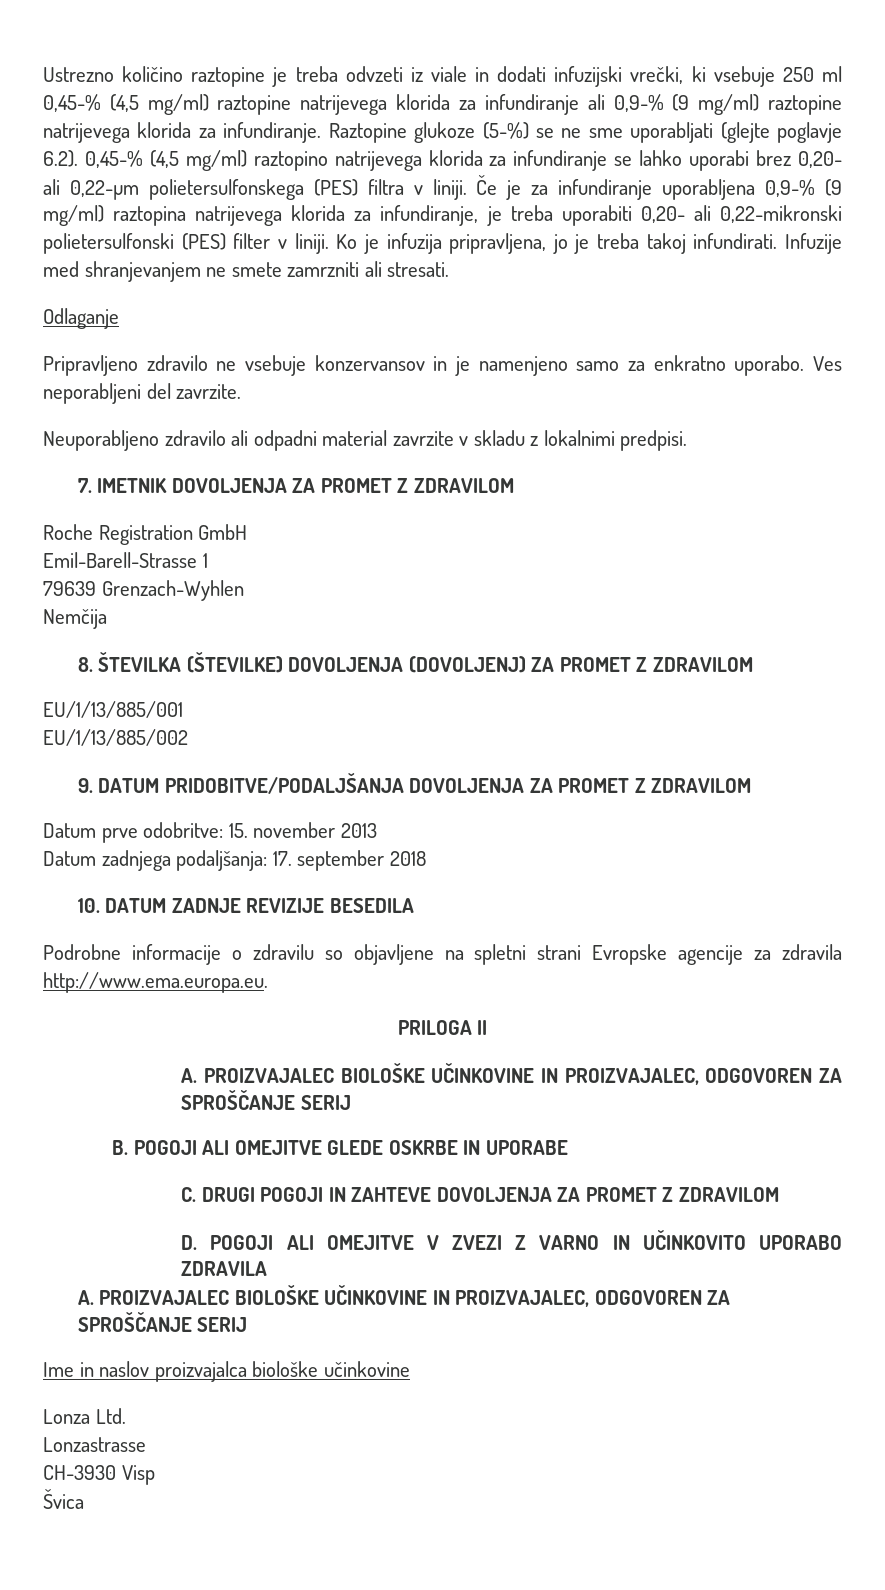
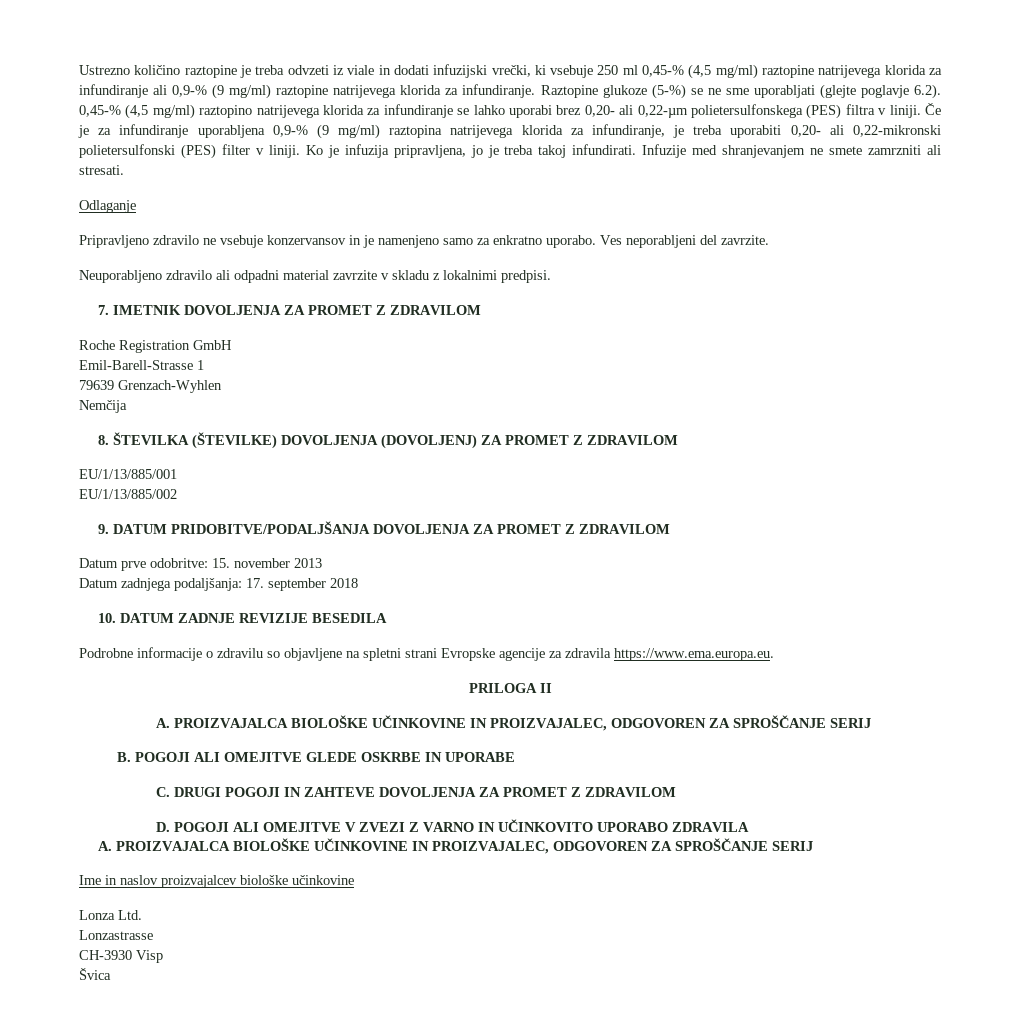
- Podrobne informacije o zdravilu so objavljene na spletni strani Evropske agencije za zdravila http://www.ema.europa.eu.
+ Podrobne informacije o zdravilu so objavljene na spletni strani Evropske agencije za zdravila https://www.ema.europa.eu.
  PRILOGA II
- A. PROIZVAJALEC BIOLOŠKE UČINKOVINE IN PROIZVAJALEC, ODGOVOREN ZA SPROŠČANJE SERIJ
+ A. PROIZVAJALCA BIOLOŠKE UČINKOVINE IN PROIZVAJALEC, ODGOVOREN ZA SPROŠČANJE SERIJ
  D. POGOJI ALI OMEJITVE V ZVEZI Z VARNO IN UČINKOVITO UPORABO ZDRAVILA
- A. PROIZVAJALEC BIOLOŠKE UČINKOVINE IN PROIZVAJALEC, ODGOVOREN ZA SPROŠČANJE SERIJ
+ A. PROIZVAJALCA BIOLOŠKE UČINKOVINE IN PROIZVAJALEC, ODGOVOREN ZA SPROŠČANJE SERIJ
- Ime in naslov proizvajalca biološke učinkovine
+ Ime in naslov proizvajalcev biološke učinkovine

